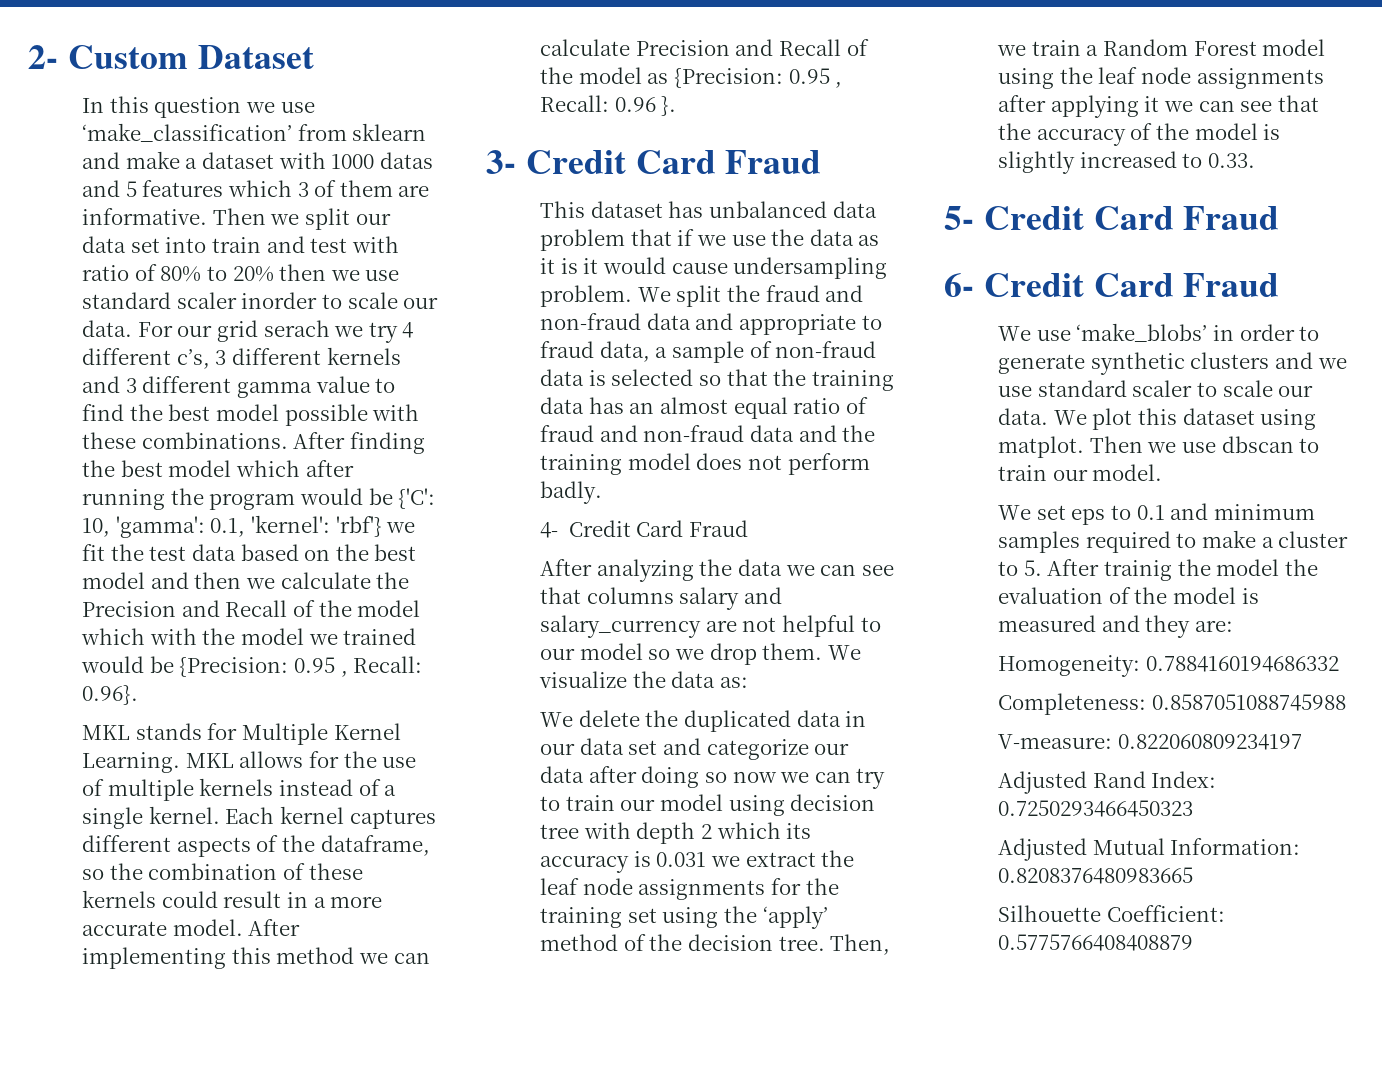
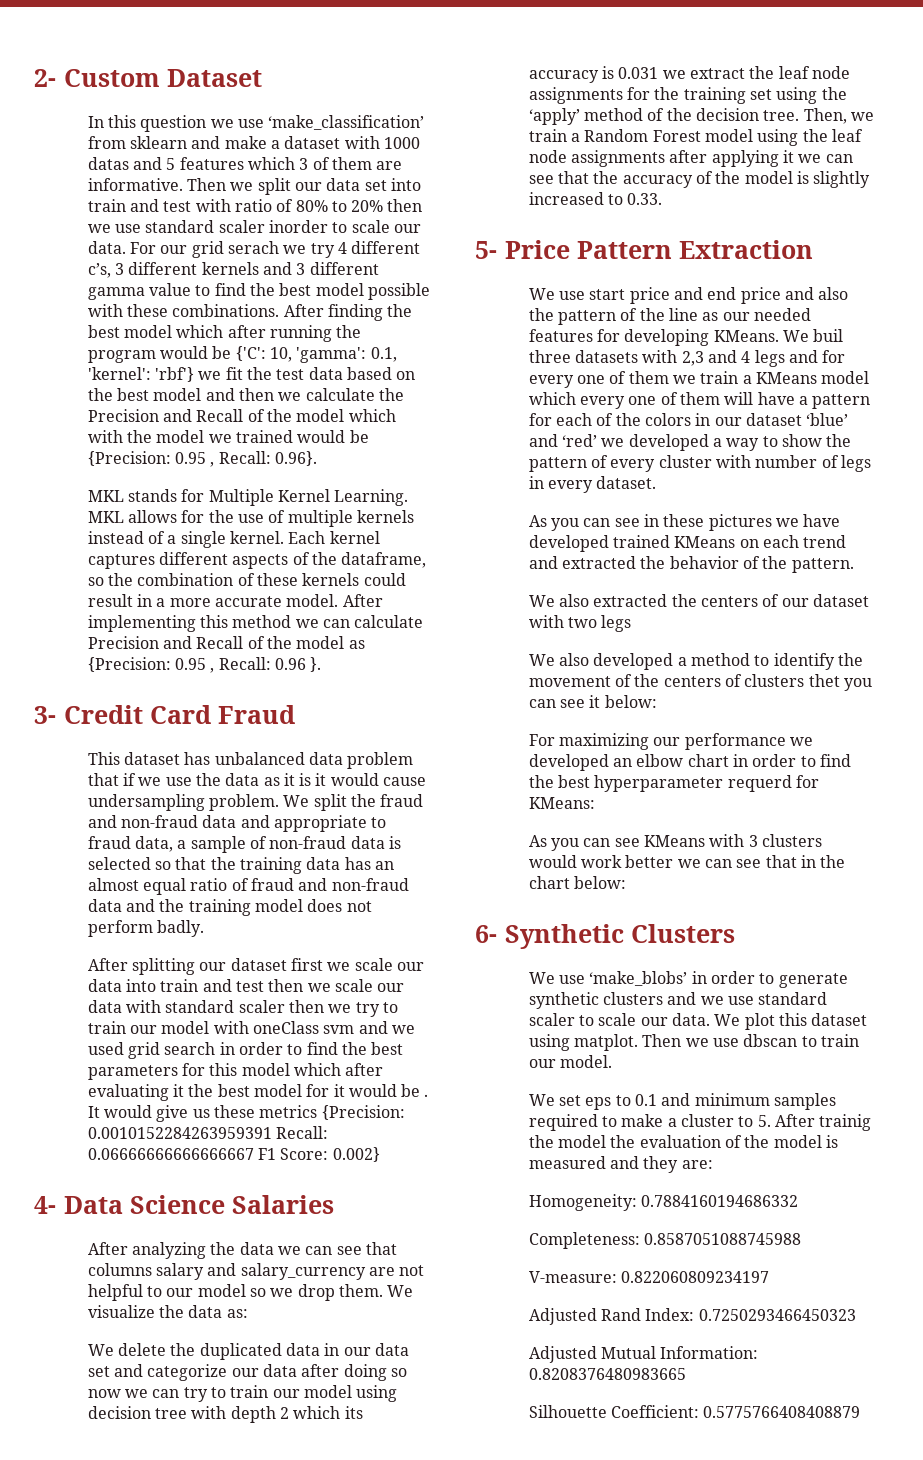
- 4- Credit Card Fraud
+ After splitting our dataset first we scale our data into train and test then we scale our data with standard scaler then we try to train our model with oneClass svm and we used grid search in order to find the best parameters for this model which after evaluating it the best model for it would be . It would give us these metrics {Precision: 0.0010152284263959391 Recall: 0.06666666666666667 F1 Score: 0.002}
+ 4- Data Science Salaries
- 5- Credit Card Fraud
- 6- Credit Card Fraud
+ 5- Price Pattern Extraction
+ We use start price and end price and also the pattern of the line as our needed features for developing KMeans. We buil three datasets with 2,3 and 4 legs and for every one of them we train a KMeans model which every one of them will have a pattern for each of the colors in our dataset ‘blue’ and ‘red’ we developed a way to show the pattern of every cluster with number of legs in every dataset.
+ As you can see in these pictures we have developed trained KMeans on each trend and extracted the behavior of the pattern.
+ We also extracted the centers of our dataset with two legs
+ We also developed a method to identify the movement of the centers of clusters thet you can see it below:
+ For maximizing our performance we developed an elbow chart in order to find the best hyperparameter requerd for KMeans:
+ As you can see KMeans with 3 clusters would work better we can see that in the chart below:
+ 6- Synthetic Clusters

